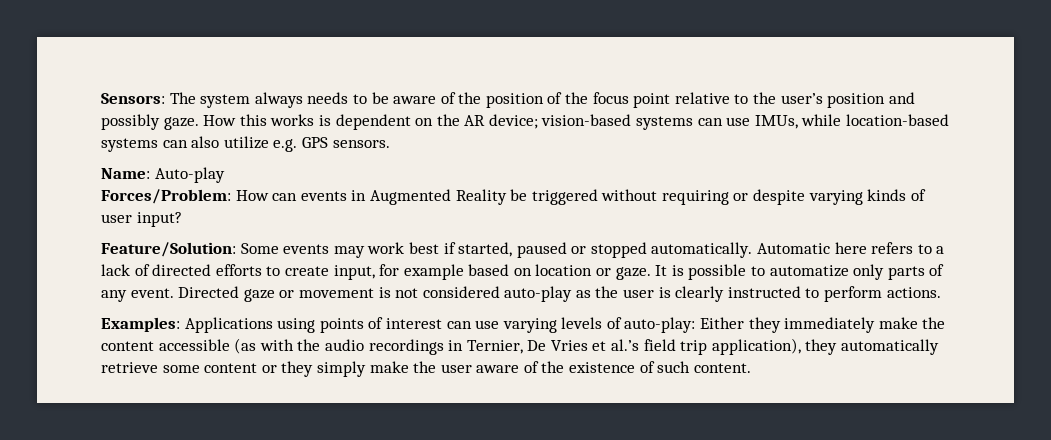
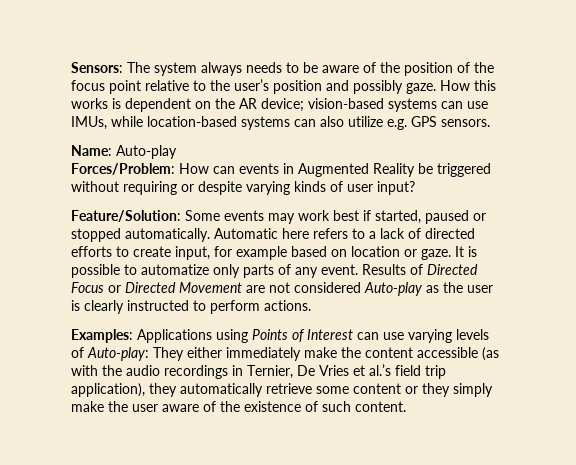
- Directed gaze or movement is not considered auto-play as the user is clearly instructed to perform actions.
+ Results of Directed Focus or Directed Movement are not considered Auto-play as the user is clearly instructed to perform actions.
- Examples: Applications using points of interest can use varying levels of auto-play: Either they immediately make the content accessible (as with the audio recordings in Ternier, De Vries et al.’s field trip application), they automatically retrieve some content or they simply make the user aware of the existence of such content.
+ Examples: Applications using Points of Interest can use varying levels of Auto-play: They either immediately make the content accessible (as with the audio recordings in Ternier, De Vries et al.’s field trip application), they automatically retrieve some content or they simply make the user aware of the existence of such content.

